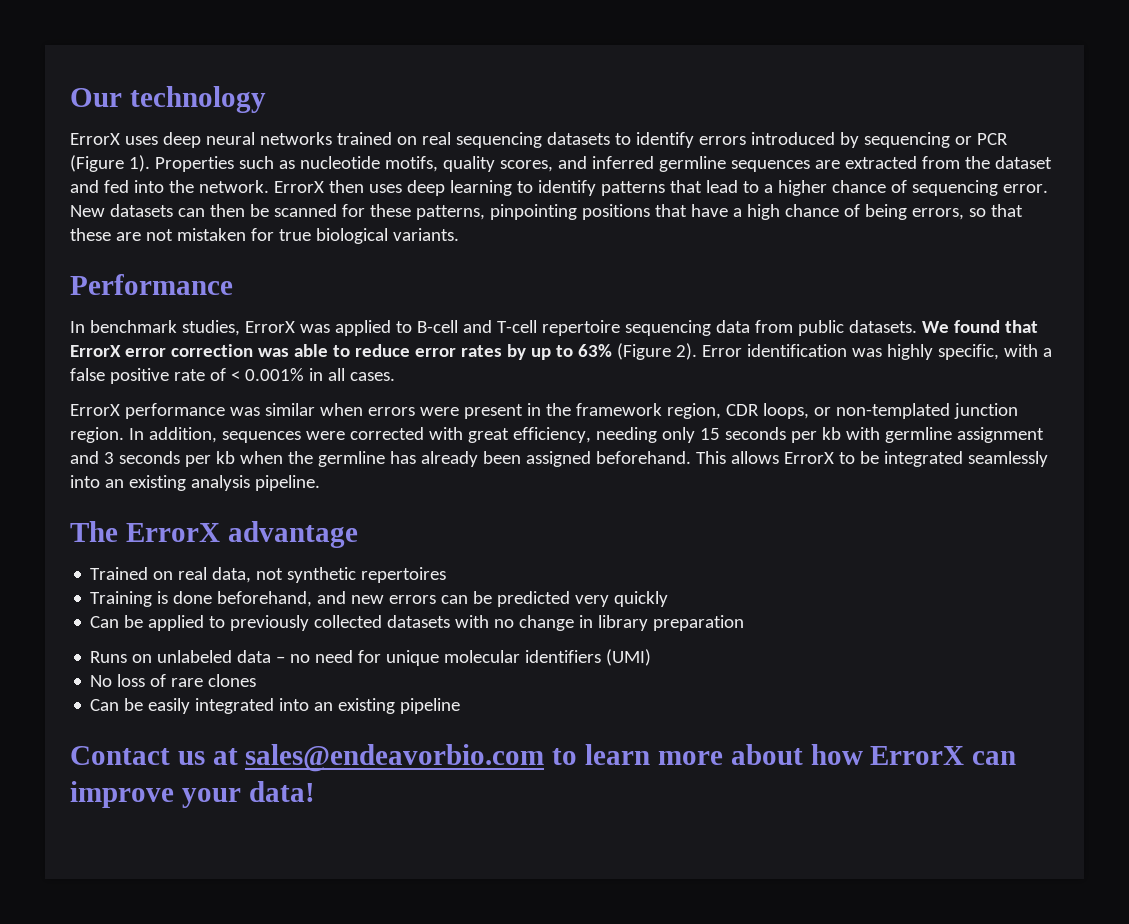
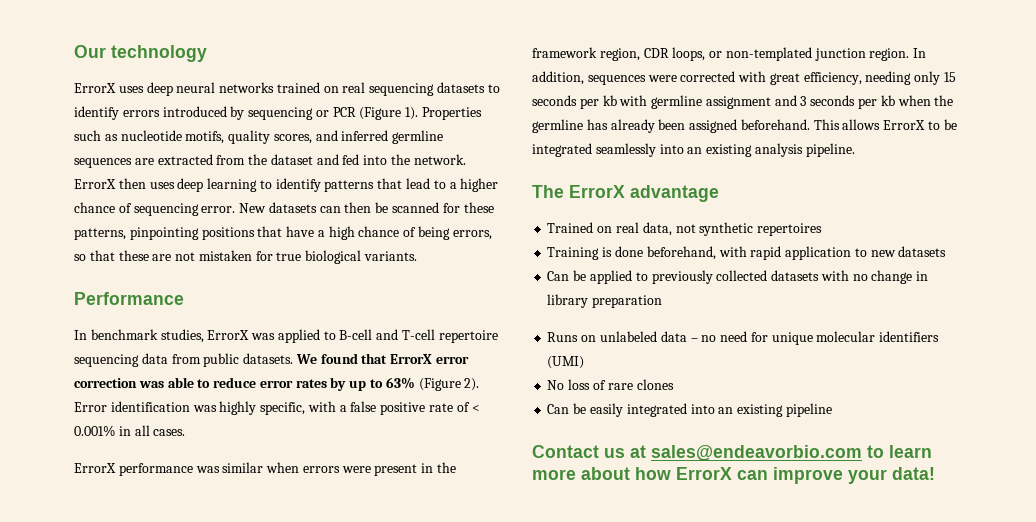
- Training is done beforehand, and new errors can be predicted very quickly
+ Training is done beforehand, with rapid application to new datasets

